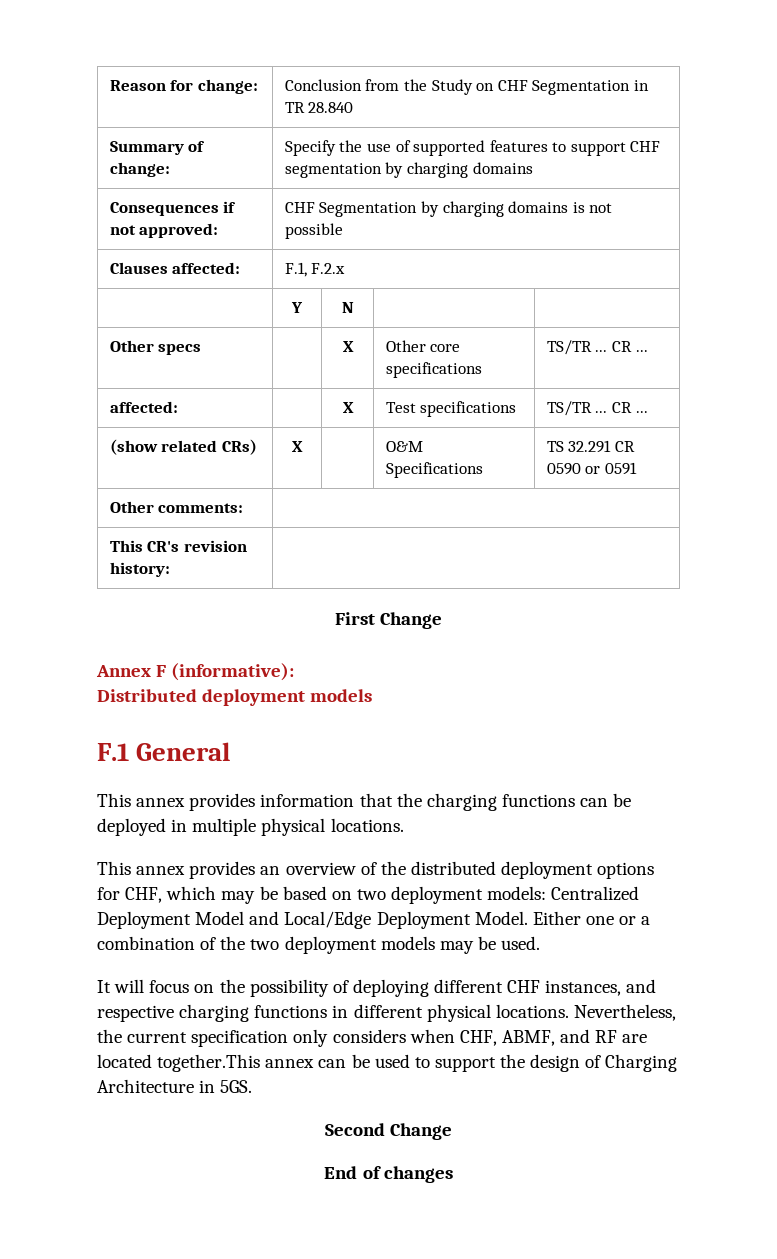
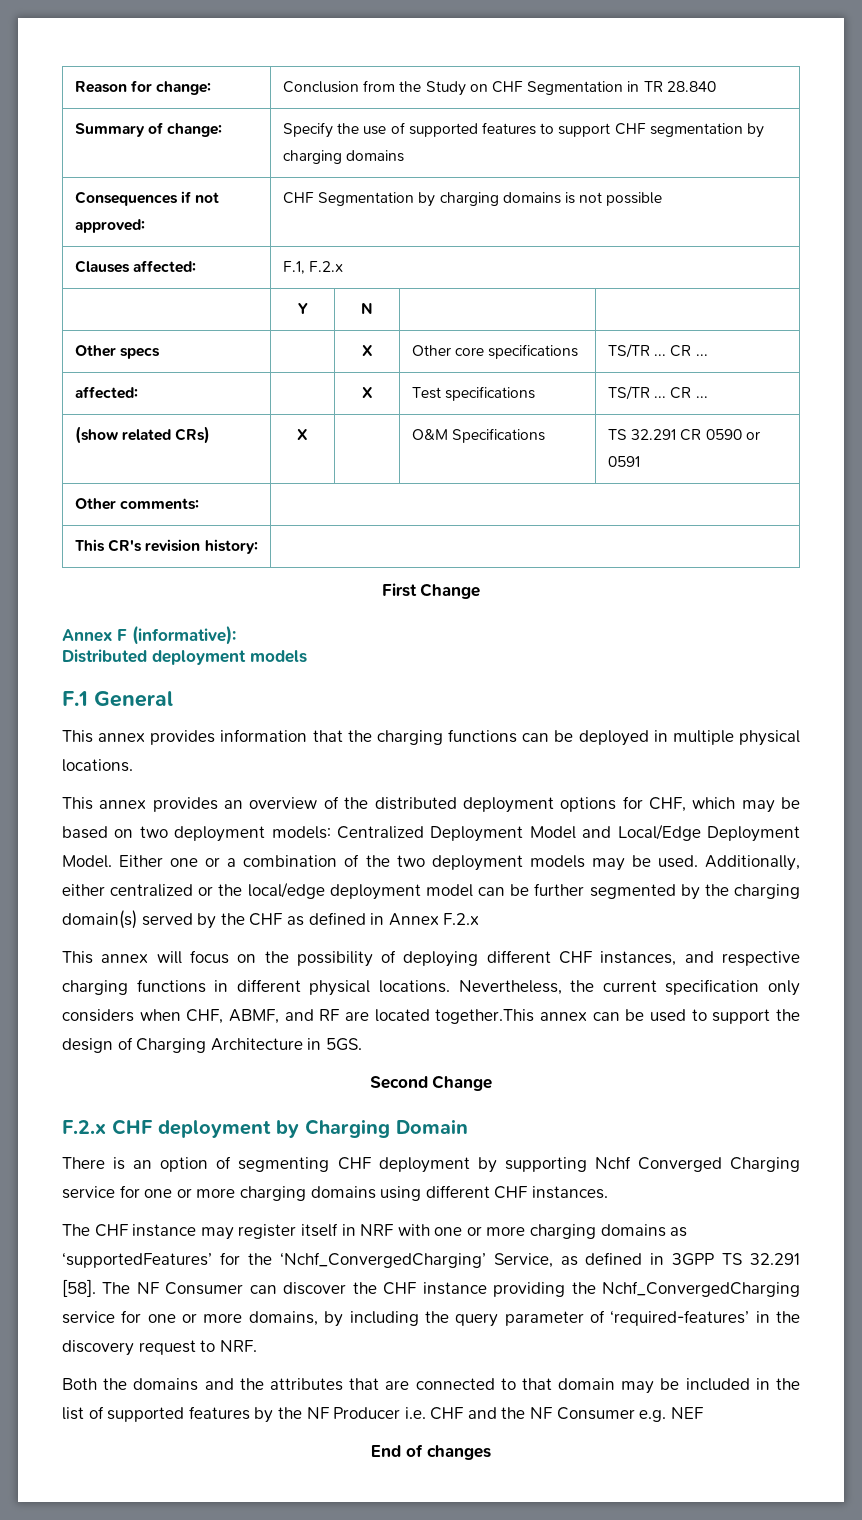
- Either one or a combination of the two deployment models may be used.
- It will focus on the possibility of deploying different CHF instances, and respective charging functions in different physical locations.
+ Either one or a combination of the two deployment models may be used. Additionally, either centralized or the local/edge deployment model can be further segmented by the charging domain(s) served by the CHF as defined in Annex F.2.x
+ This annex will focus on the possibility of deploying different CHF instances, and respective charging functions in different physical locations.
+ F.2.x CHF deployment by Charging Domain
+ There is an option of segmenting CHF deployment by supporting Nchf Converged Charging service for one or more charging domains using different CHF instances.
+ The CHF instance may register itself in NRF with one or more charging domains as ‘supportedFeatures’ for the ‘Nchf_ConvergedCharging’ Service, as defined in 3GPP TS 32.291 [58]. The NF Consumer can discover the CHF instance providing the Nchf_ConvergedCharging service for one or more domains, by including the query parameter of ‘required-features’ in the discovery request to NRF.
+ Both the domains and the attributes that are connected to that domain may be included in the list of supported features by the NF Producer i.e. CHF and the NF Consumer e.g. NEF

